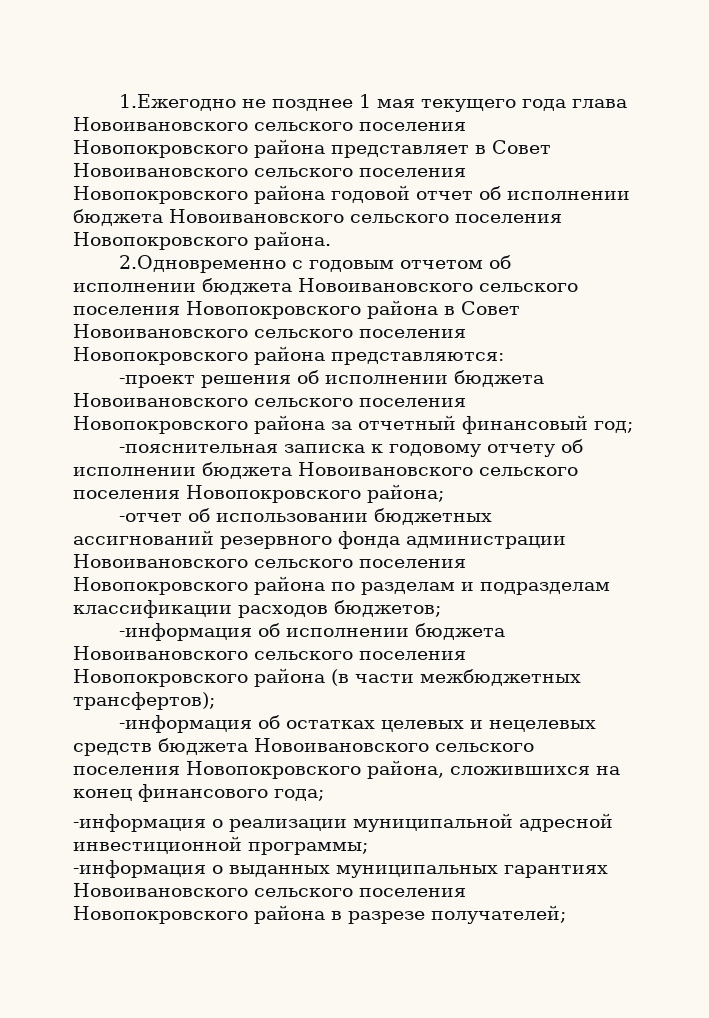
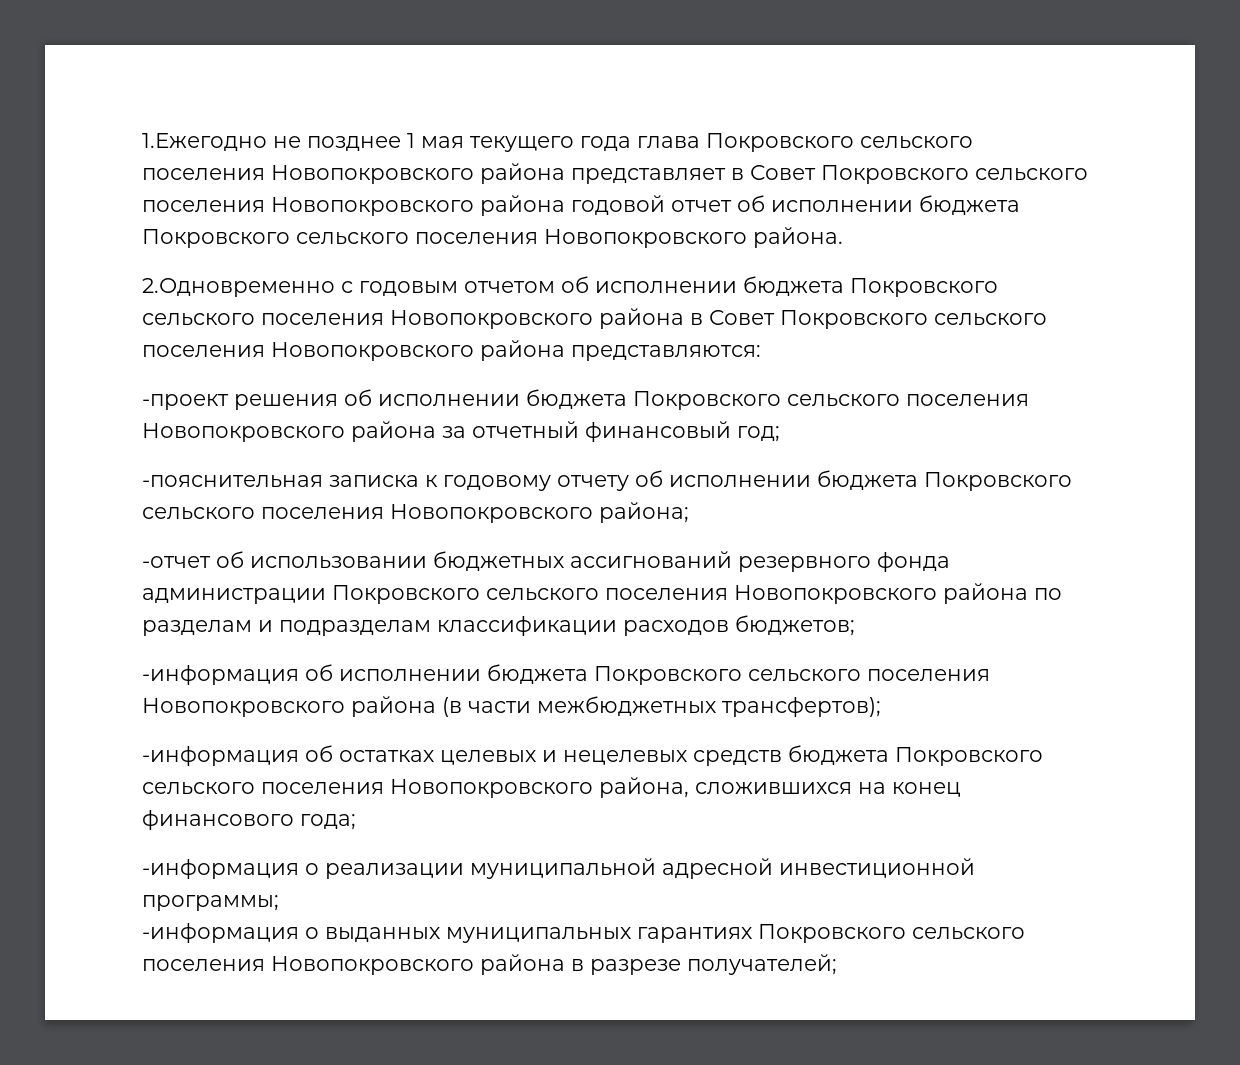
- 1.Ежегодно не позднее 1 мая текущего года глава Новоивановского сельского поселения Новопокровского района представляет в Совет Новоивановского сельского поселения Новопокровского района годовой отчет об исполнении бюджета Новоивановского сельского поселения Новопокровского района.
+ 1.Ежегодно не позднее 1 мая текущего года глава Покровского сельского поселения Новопокровского района представляет в Совет Покровского сельского поселения Новопокровского района годовой отчет об исполнении бюджета Покровского сельского поселения Новопокровского района.
- 2.Одновременно с годовым отчетом об исполнении бюджета Новоивановского сельского поселения Новопокровского района в Совет Новоивановского сельского поселения Новопокровского района представляются:
+ 2.Одновременно с годовым отчетом об исполнении бюджета Покровского сельского поселения Новопокровского района в Совет Покровского сельского поселения Новопокровского района представляются:
- -проект решения об исполнении бюджета Новоивановского сельского поселения Новопокровского района за отчетный финансовый год;
+ -проект решения об исполнении бюджета Покровского сельского поселения Новопокровского района за отчетный финансовый год;
- -пояснительная записка к годовому отчету об исполнении бюджета Новоивановского сельского поселения Новопокровского района;
+ -пояснительная записка к годовому отчету об исполнении бюджета Покровского сельского поселения Новопокровского района;
- -отчет об использовании бюджетных ассигнований резервного фонда администрации Новоивановского сельского поселения Новопокровского района по разделам и подразделам классификации расходов бюджетов;
+ -отчет об использовании бюджетных ассигнований резервного фонда администрации Покровского сельского поселения Новопокровского района по разделам и подразделам классификации расходов бюджетов;
- -информация об исполнении бюджета Новоивановского сельского поселения Новопокровского района (в части межбюджетных трансфертов);
+ -информация об исполнении бюджета Покровского сельского поселения Новопокровского района (в части межбюджетных трансфертов);
- -информация об остатках целевых и нецелевых средств бюджета Новоивановского сельского поселения Новопокровского района, сложившихся на конец финансового года;
+ -информация об остатках целевых и нецелевых средств бюджета Покровского сельского поселения Новопокровского района, сложившихся на конец финансового года;
- -информация о выданных муниципальных гарантиях Новоивановского сельского поселения Новопокровского района в разрезе получателей;
+ -информация о выданных муниципальных гарантиях Покровского сельского поселения Новопокровского района в разрезе получателей;

